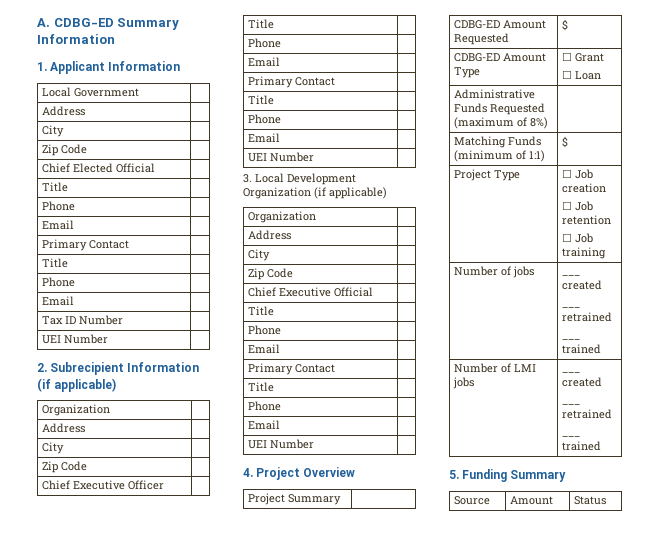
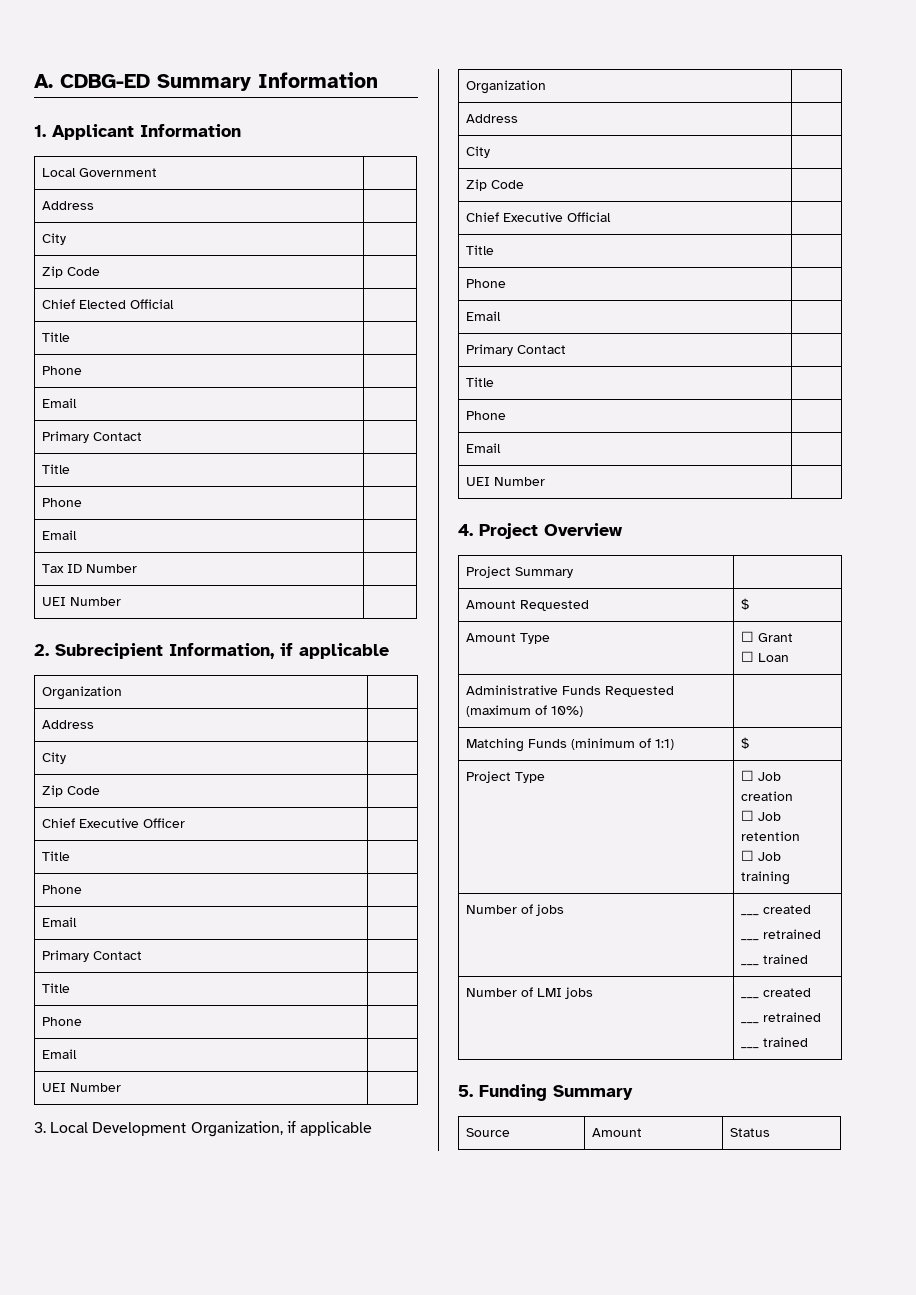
- 2. Subrecipient Information (if applicable)
+ 2. Subrecipient Information, if applicable
- 3. Local Development Organization (if applicable)
+ 3. Local Development Organization, if applicable
- CDBG-ED Amount Requested | $
+ Amount Requested | $
- CDBG-ED Amount Type | ☐ Grant
+ Amount Type | ☐ Grant
- Administrative Funds Requested (maximum of 8%) |
+ Administrative Funds Requested (maximum of 10%) |

